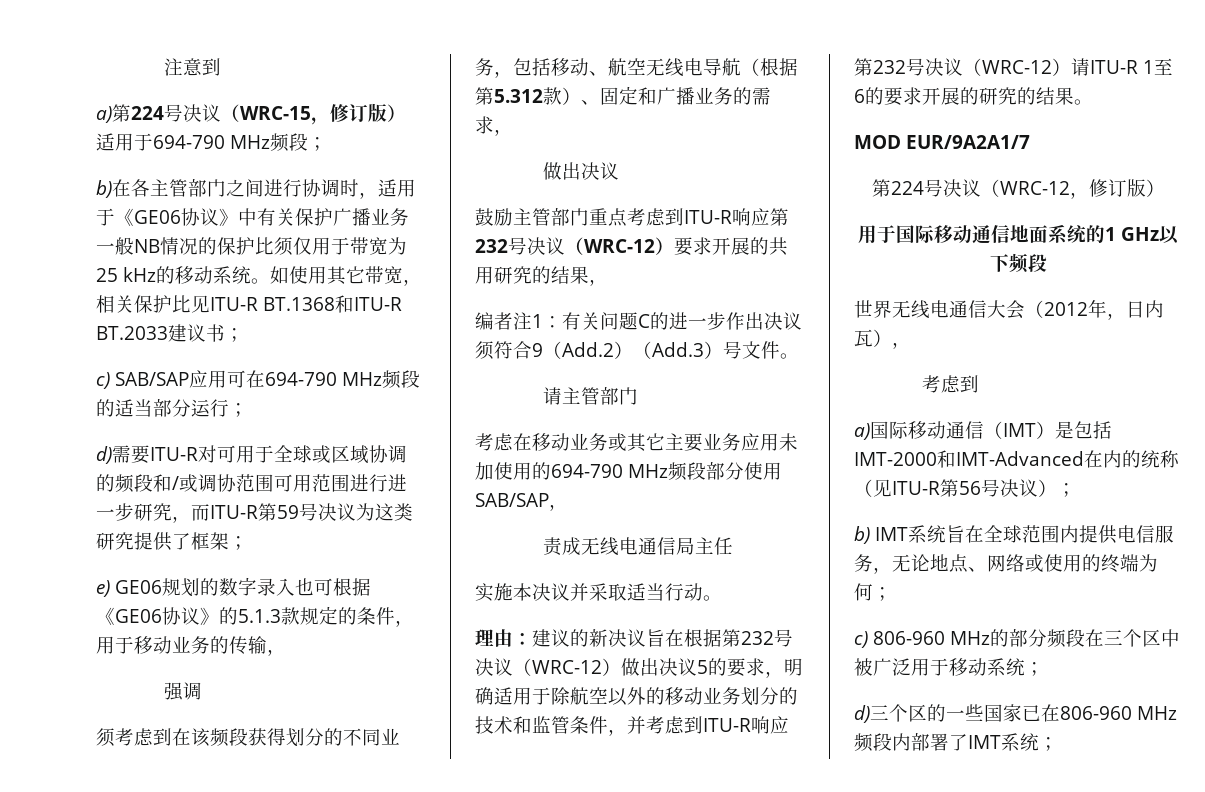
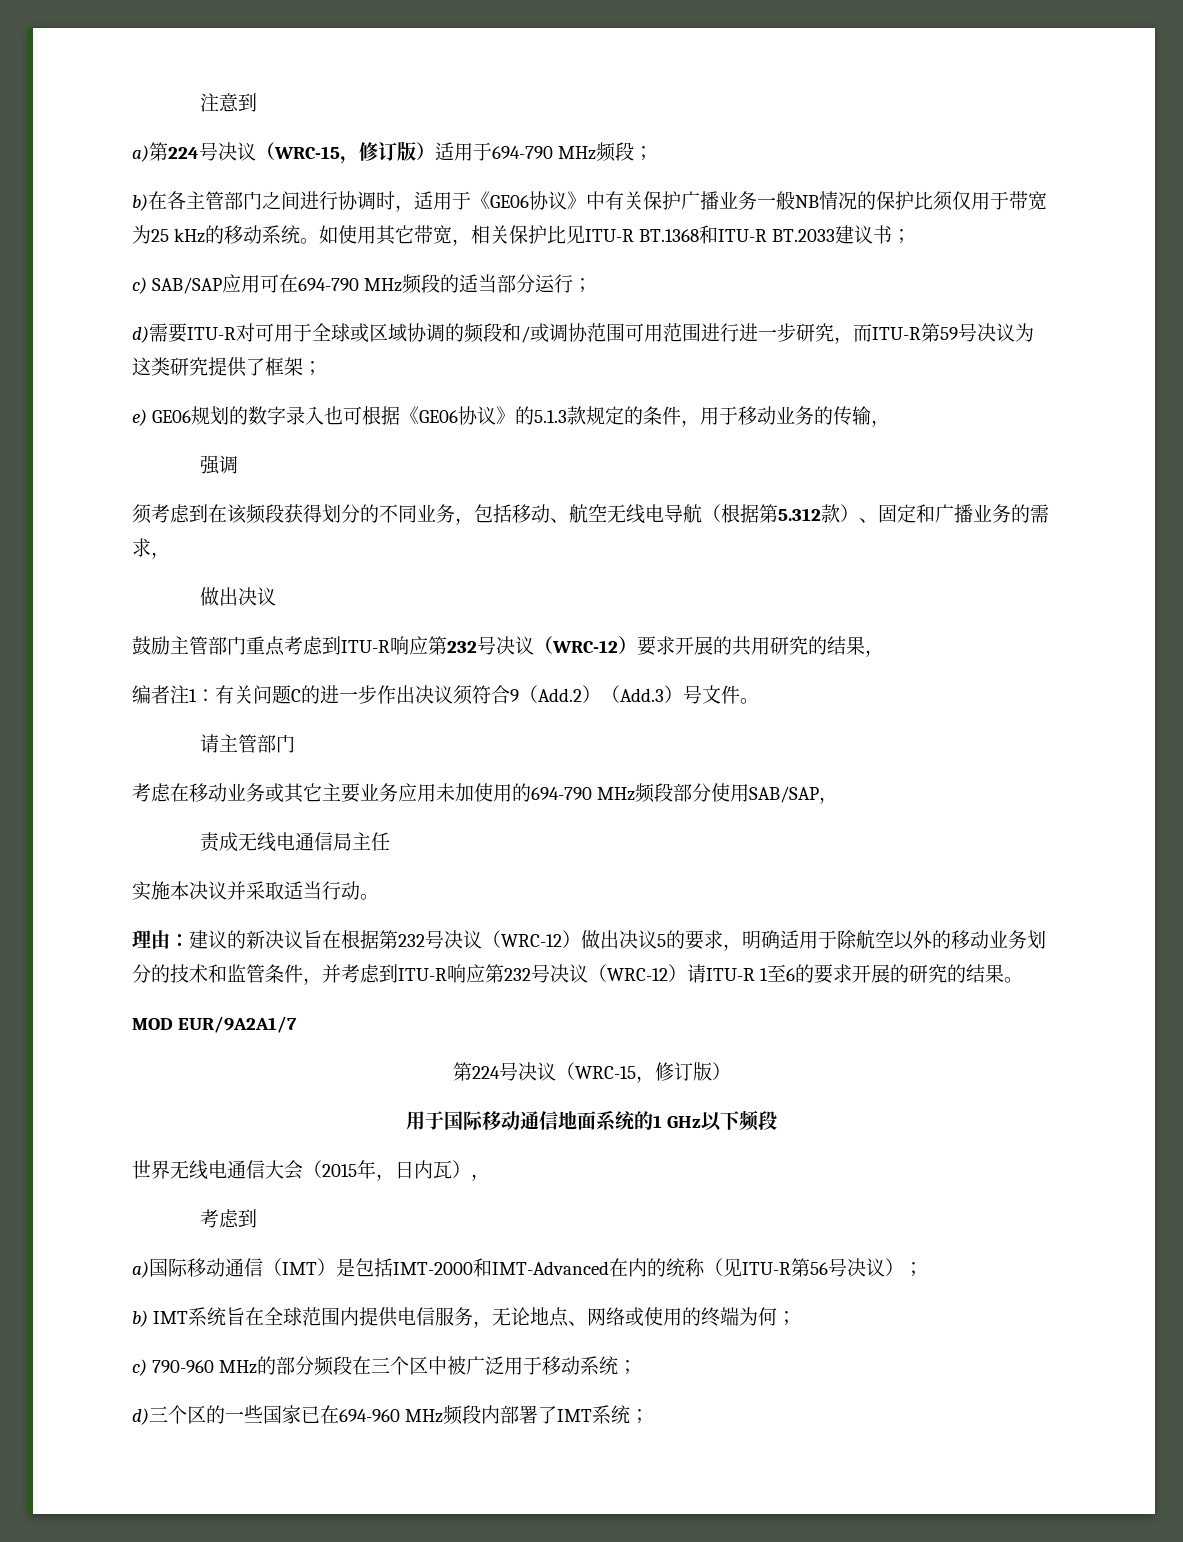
  MOD EUR/9A2A1/7
- 第224号决议（WRC-12，修订版）
+ 第224号决议（WRC-15，修订版）
- 世界无线电通信大会（2012年，日内瓦），
+ 世界无线电通信大会（2015年，日内瓦），
- c) 806-960 MHz的部分频段在三个区中被广泛用于移动系统；
+ c) 790-960 MHz的部分频段在三个区中被广泛用于移动系统；
- d)三个区的一些国家已在806-960 MHz频段内部署了IMT系统；
+ d)三个区的一些国家已在694-960 MHz频段内部署了IMT系统；

